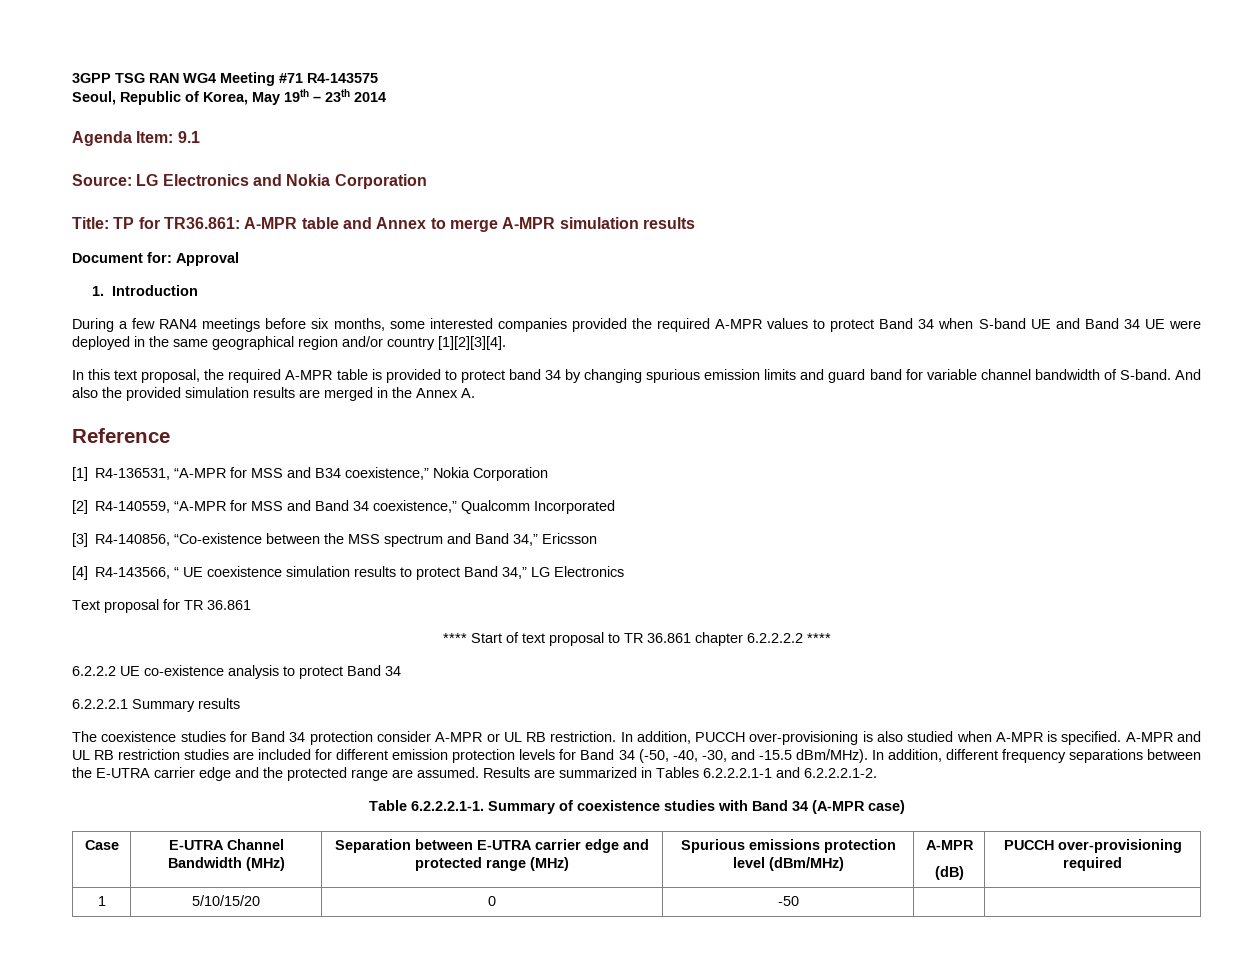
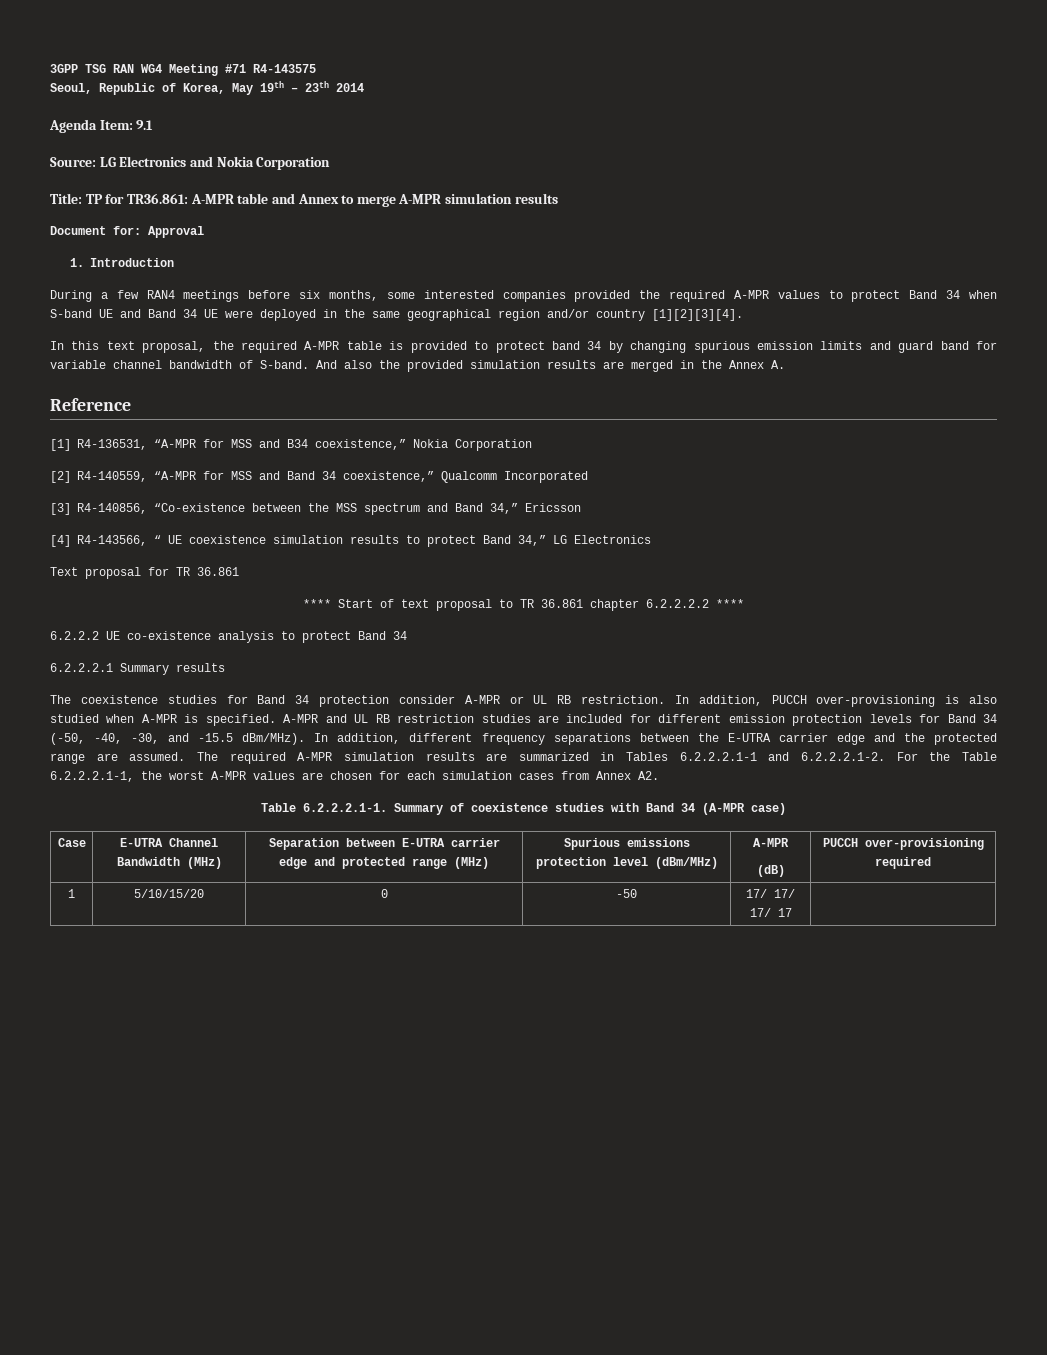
- Results are summarized in Tables 6.2.2.2.1-1 and 6.2.2.2.1-2.
+ The required A-MPR simulation results are summarized in Tables 6.2.2.2.1-1 and 6.2.2.2.1-2. For the Table 6.2.2.2.1-1, the worst A-MPR values are chosen for each simulation cases from Annex A2.
- 1 | 5/10/15/20 | 0 | -50 | |
+ 1 | 5/10/15/20 | 0 | -50 | 17/ 17/ 17/ 17 |

